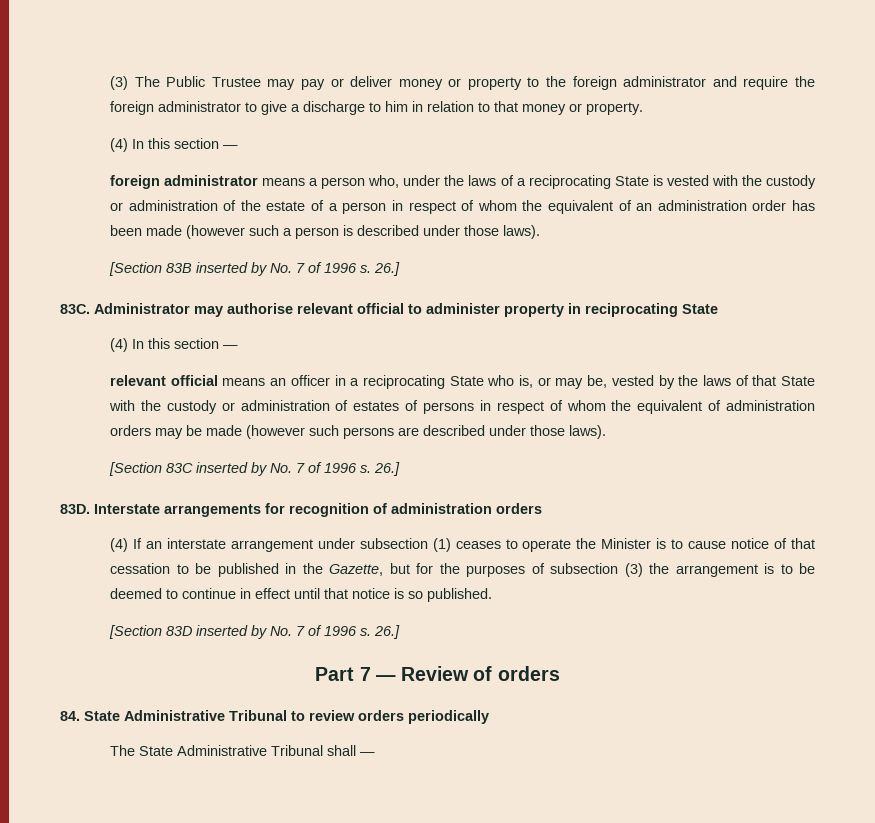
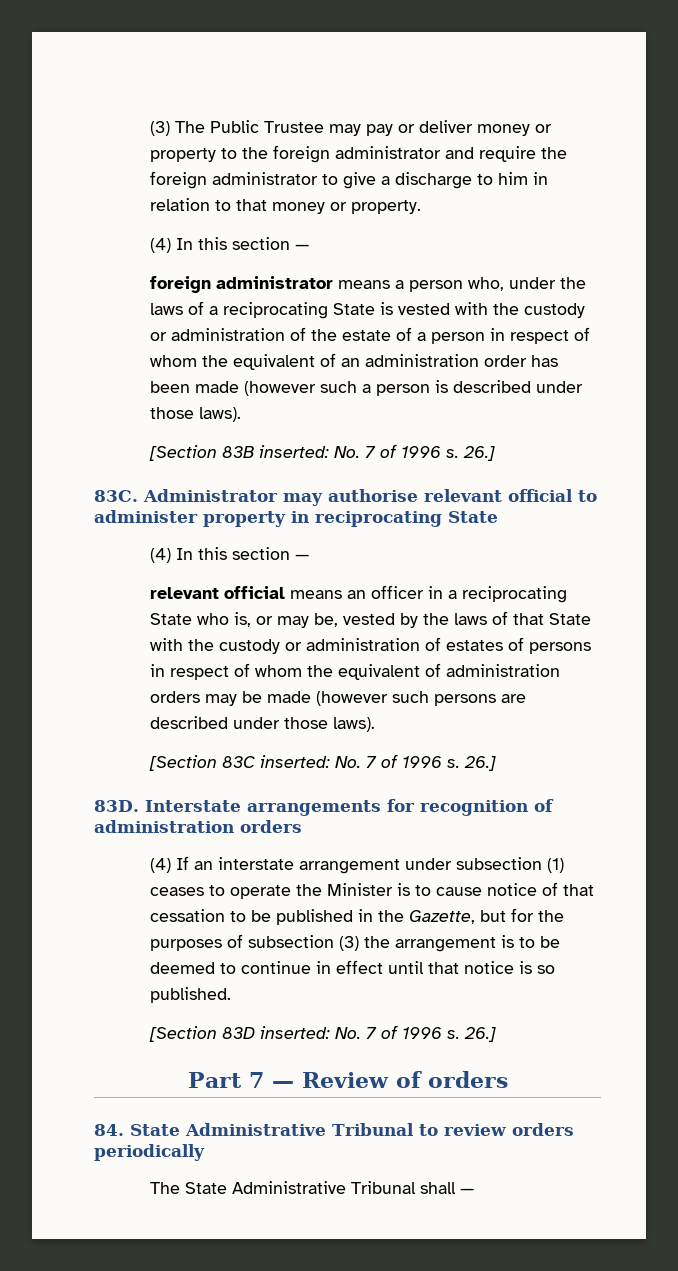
- [Section 83B inserted by No. 7 of 1996 s.
+ [Section 83B inserted: No. 7 of 1996 s.
- [Section 83C inserted by No. 7 of 1996 s.
+ [Section 83C inserted: No. 7 of 1996 s.
- [Section 83D inserted by No. 7 of 1996 s.
+ [Section 83D inserted: No. 7 of 1996 s.

